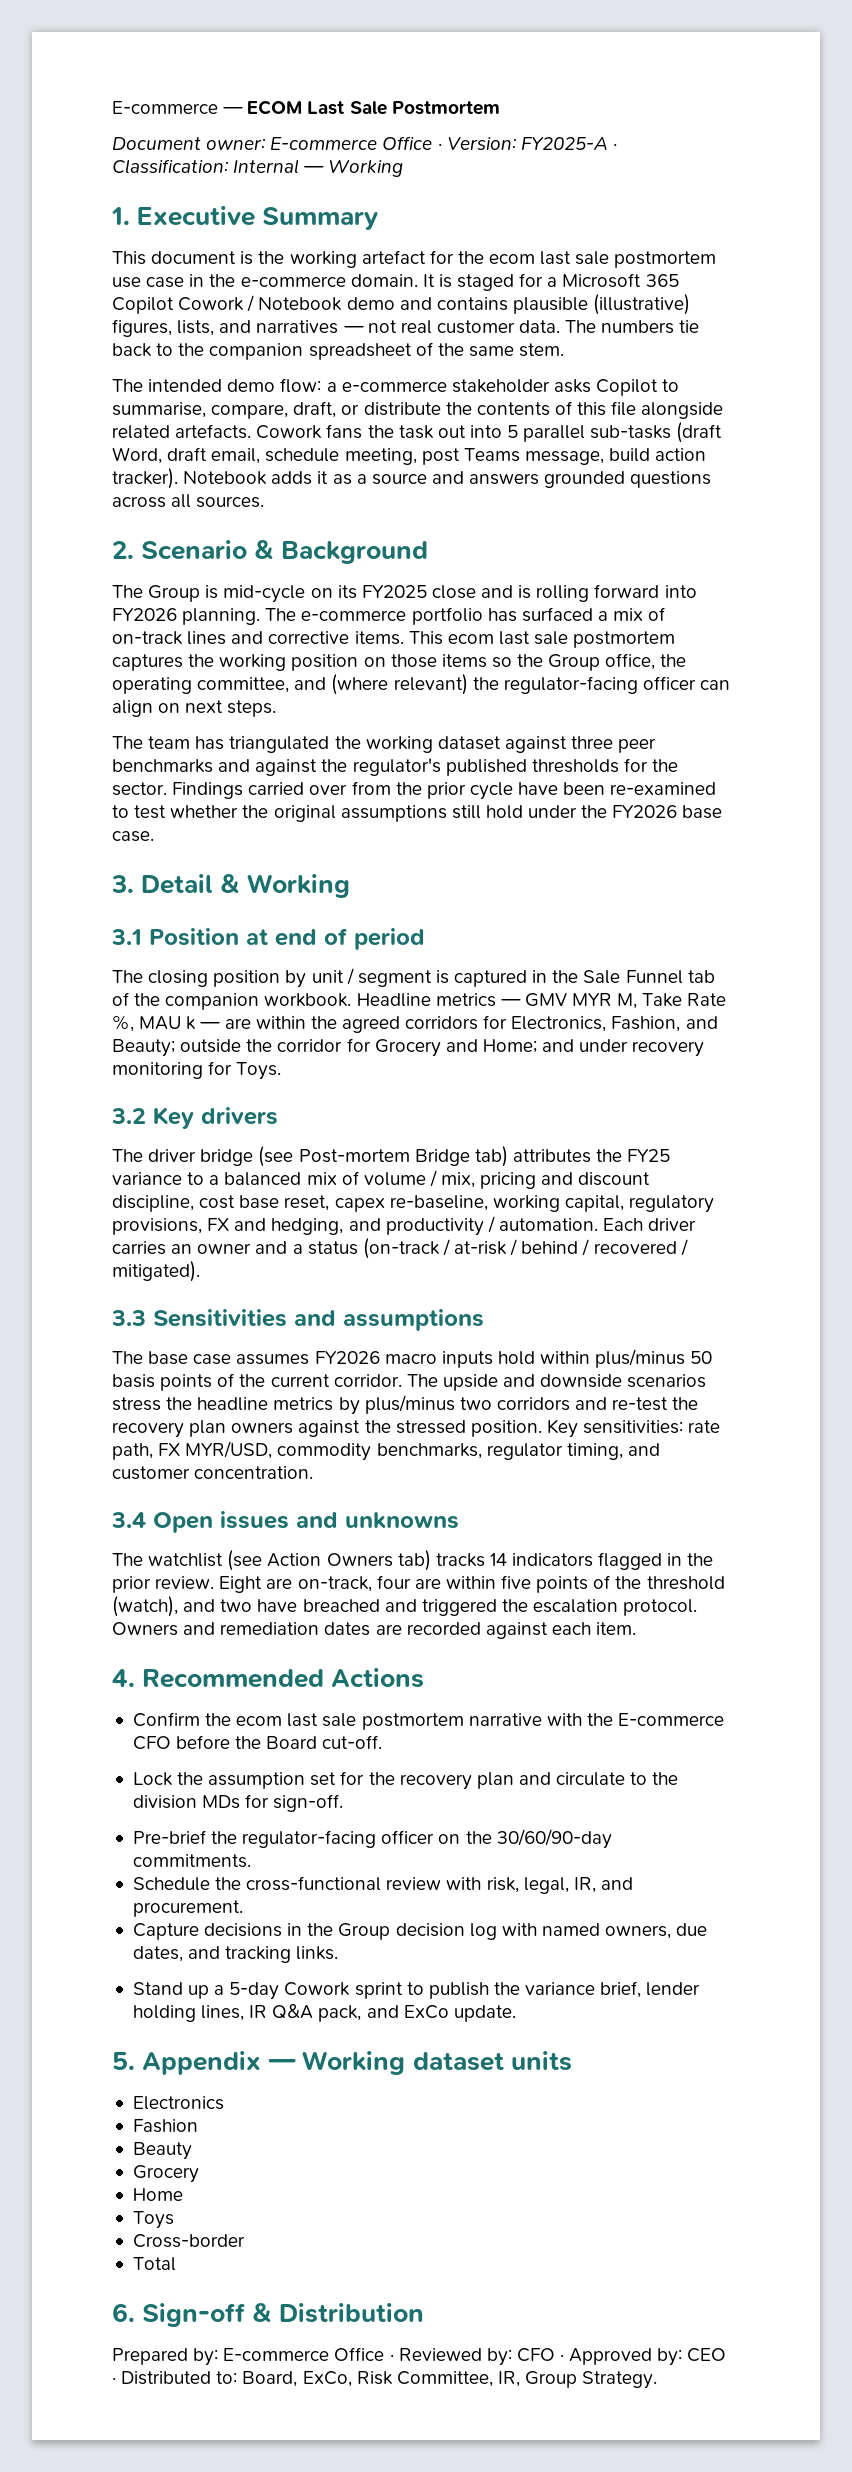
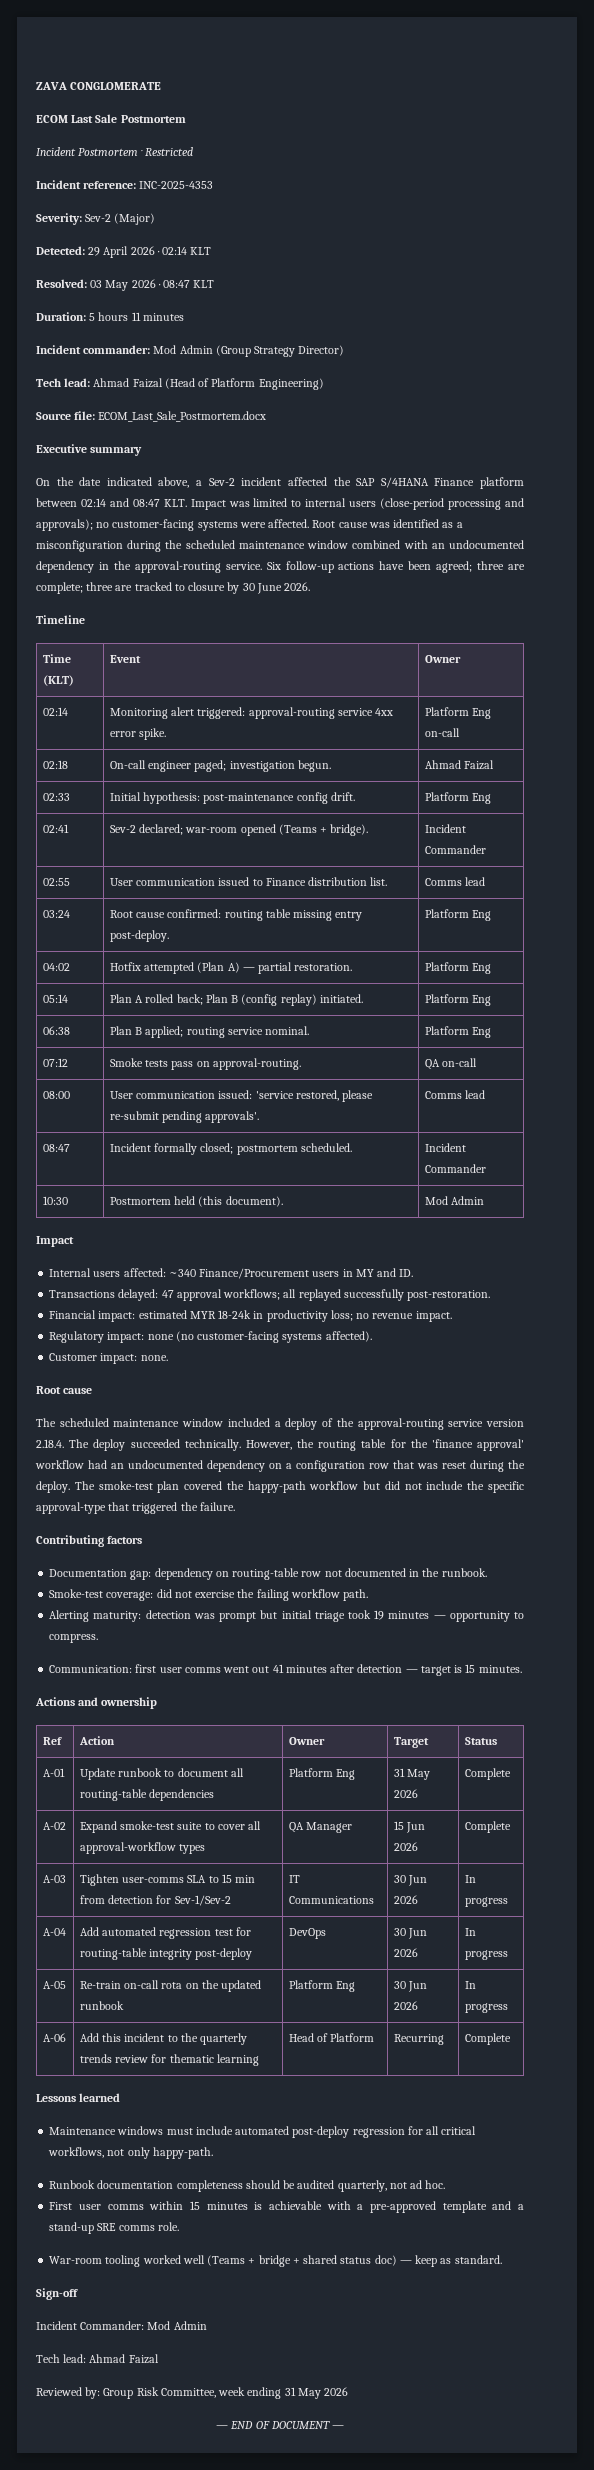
- E-commerce — ECOM Last Sale Postmortem
+ ZAVA CONGLOMERATE
+ ECOM Last Sale Postmortem
- Document owner: E-commerce Office · Version: FY2025-A · Classification: Internal — Working
- 1. Executive Summary
- This document is the working artefact for the ecom last sale postmortem use case in the e-commerce domain. It is staged for a Microsoft 365 Copilot Cowork / Notebook demo and contains plausible (illustrative) figures, lists, and narratives — not real customer data. The numbers tie back to the companion spreadsheet of the same stem.
- The intended demo flow: a e-commerce stakeholder asks Copilot to summarise, compare, draft, or distribute the contents of this file alongside related artefacts. Cowork fans the task out into 5 parallel sub-tasks (draft Word, draft email, schedule meeting, post Teams message, build action tracker). Notebook adds it as a source and answers grounded questions across all sources.
- 2. Scenario & Background
- The Group is mid-cycle on its FY2025 close and is rolling forward into FY2026 planning. The e-commerce portfolio has surfaced a mix of on-track lines and corrective items. This ecom last sale postmortem captures the working position on those items so the Group office, the operating committee, and (where relevant) the regulator-facing officer can align on next steps.
- The team has triangulated the working dataset against three peer benchmarks and against the regulator's published thresholds for the sector. Findings carried over from the prior cycle have been re-examined to test whether the original assumptions still hold under the FY2026 base case.
- 3. Detail & Working
- 3.1 Position at end of period
- The closing position by unit / segment is captured in the Sale Funnel tab of the companion workbook. Headline metrics — GMV MYR M, Take Rate %, MAU k — are within the agreed corridors for Electronics, Fashion, and Beauty; outside the corridor for Grocery and Home; and under recovery monitoring for Toys.
- 3.2 Key drivers
- The driver bridge (see Post-mortem Bridge tab) attributes the FY25 variance to a balanced mix of volume / mix, pricing and discount discipline, cost base reset, capex re-baseline, working capital, regulatory provisions, FX and hedging, and productivity / automation. Each driver carries an owner and a status (on-track / at-risk / behind / recovered / mitigated).
- 3.3 Sensitivities and assumptions
- The base case assumes FY2026 macro inputs hold within plus/minus 50 basis points of the current corridor. The upside and downside scenarios stress the headline metrics by plus/minus two corridors and re-test the recovery plan owners against the stressed position. Key sensitivities: rate path, FX MYR/USD, commodity benchmarks, regulator timing, and customer concentration.
- 3.4 Open issues and unknowns
- The watchlist (see Action Owners tab) tracks 14 indicators flagged in the prior review. Eight are on-track, four are within five points of the threshold (watch), and two have breached and triggered the escalation protocol. Owners and remediation dates are recorded against each item.
- 4. Recommended Actions
- Confirm the ecom last sale postmortem narrative with the E-commerce CFO before the Board cut-off.
- Lock the assumption set for the recovery plan and circulate to the division MDs for sign-off.
- Pre-brief the regulator-facing officer on the 30/60/90-day commitments.
- Schedule the cross-functional review with risk, legal, IR, and procurement.
- Capture decisions in the Group decision log with named owners, due dates, and tracking links.
- Stand up a 5-day Cowork sprint to publish the variance brief, lender holding lines, IR Q&A pack, and ExCo update.
- 5. Appendix — Working dataset units
- Electronics
- Fashion
- Beauty
- Grocery
- Home
- Toys
- Cross-border
- Total
- 6. Sign-off & Distribution
- Prepared by: E-commerce Office · Reviewed by: CFO · Approved by: CEO · Distributed to: Board, ExCo, Risk Committee, IR, Group Strategy.
+ Incident Postmortem · Restricted
+ Incident reference: INC-2025-4353
+ Severity: Sev-2 (Major)
+ Detected: 29 April 2026 · 02:14 KLT
+ Resolved: 03 May 2026 · 08:47 KLT
+ Duration: 5 hours 11 minutes
+ Incident commander: Mod Admin (Group Strategy Director)
+ Tech lead: Ahmad Faizal (Head of Platform Engineering)
+ Source file: ECOM_Last_Sale_Postmortem.docx
+ Executive summary
+ On the date indicated above, a Sev-2 incident affected the SAP S/4HANA Finance platform between 02:14 and 08:47 KLT. Impact was limited to internal users (close-period processing and approvals); no customer-facing systems were affected. Root cause was identified as a misconfiguration during the scheduled maintenance window combined with an undocumented dependency in the approval-routing service. Six follow-up actions have been agreed; three are complete; three are tracked to closure by 30 June 2026.
+ Timeline
+ Time (KLT) | Event | Owner
+ 02:14 | Monitoring alert triggered: approval-routing service 4xx error spike. | Platform Eng on-call
+ 02:18 | On-call engineer paged; investigation begun. | Ahmad Faizal
+ 02:33 | Initial hypothesis: post-maintenance config drift. | Platform Eng
+ 02:41 | Sev-2 declared; war-room opened (Teams + bridge). | Incident Commander
+ 02:55 | User communication issued to Finance distribution list. | Comms lead
+ 03:24 | Root cause confirmed: routing table missing entry post-deploy. | Platform Eng
+ 04:02 | Hotfix attempted (Plan A) — partial restoration. | Platform Eng
+ 05:14 | Plan A rolled back; Plan B (config replay) initiated. | Platform Eng
+ 06:38 | Plan B applied; routing service nominal. | Platform Eng
+ 07:12 | Smoke tests pass on approval-routing. | QA on-call
+ 08:00 | User communication issued: 'service restored, please re-submit pending approvals'. | Comms lead
+ 08:47 | Incident formally closed; postmortem scheduled. | Incident Commander
+ 10:30 | Postmortem held (this document). | Mod Admin
+ Impact
+ Internal users affected: ~340 Finance/Procurement users in MY and ID.
+ Transactions delayed: 47 approval workflows; all replayed successfully post-restoration.
+ Financial impact: estimated MYR 18-24k in productivity loss; no revenue impact.
+ Regulatory impact: none (no customer-facing systems affected).
+ Customer impact: none.
+ Root cause
+ The scheduled maintenance window included a deploy of the approval-routing service version 2.18.4. The deploy succeeded technically. However, the routing table for the 'finance approval' workflow had an undocumented dependency on a configuration row that was reset during the deploy. The smoke-test plan covered the happy-path workflow but did not include the specific approval-type that triggered the failure.
+ Contributing factors
+ Documentation gap: dependency on routing-table row not documented in the runbook.
+ Smoke-test coverage: did not exercise the failing workflow path.
+ Alerting maturity: detection was prompt but initial triage took 19 minutes — opportunity to compress.
+ Communication: first user comms went out 41 minutes after detection — target is 15 minutes.
+ Actions and ownership
+ Ref | Action | Owner | Target | Status
+ A-01 | Update runbook to document all routing-table dependencies | Platform Eng | 31 May 2026 | Complete
+ A-02 | Expand smoke-test suite to cover all approval-workflow types | QA Manager | 15 Jun 2026 | Complete
+ A-03 | Tighten user-comms SLA to 15 min from detection for Sev-1/Sev-2 | IT Communications | 30 Jun 2026 | In progress
+ A-04 | Add automated regression test for routing-table integrity post-deploy | DevOps | 30 Jun 2026 | In progress
+ A-05 | Re-train on-call rota on the updated runbook | Platform Eng | 30 Jun 2026 | In progress
+ A-06 | Add this incident to the quarterly trends review for thematic learning | Head of Platform | Recurring | Complete
+ Lessons learned
+ Maintenance windows must include automated post-deploy regression for all critical workflows, not only happy-path.
+ Runbook documentation completeness should be audited quarterly, not ad hoc.
+ First user comms within 15 minutes is achievable with a pre-approved template and a stand-up SRE comms role.
+ War-room tooling worked well (Teams + bridge + shared status doc) — keep as standard.
+ Sign-off
+ Incident Commander: Mod Admin
+ Tech lead: Ahmad Faizal
+ Reviewed by: Group Risk Committee, week ending 31 May 2026
+ — END OF DOCUMENT —

